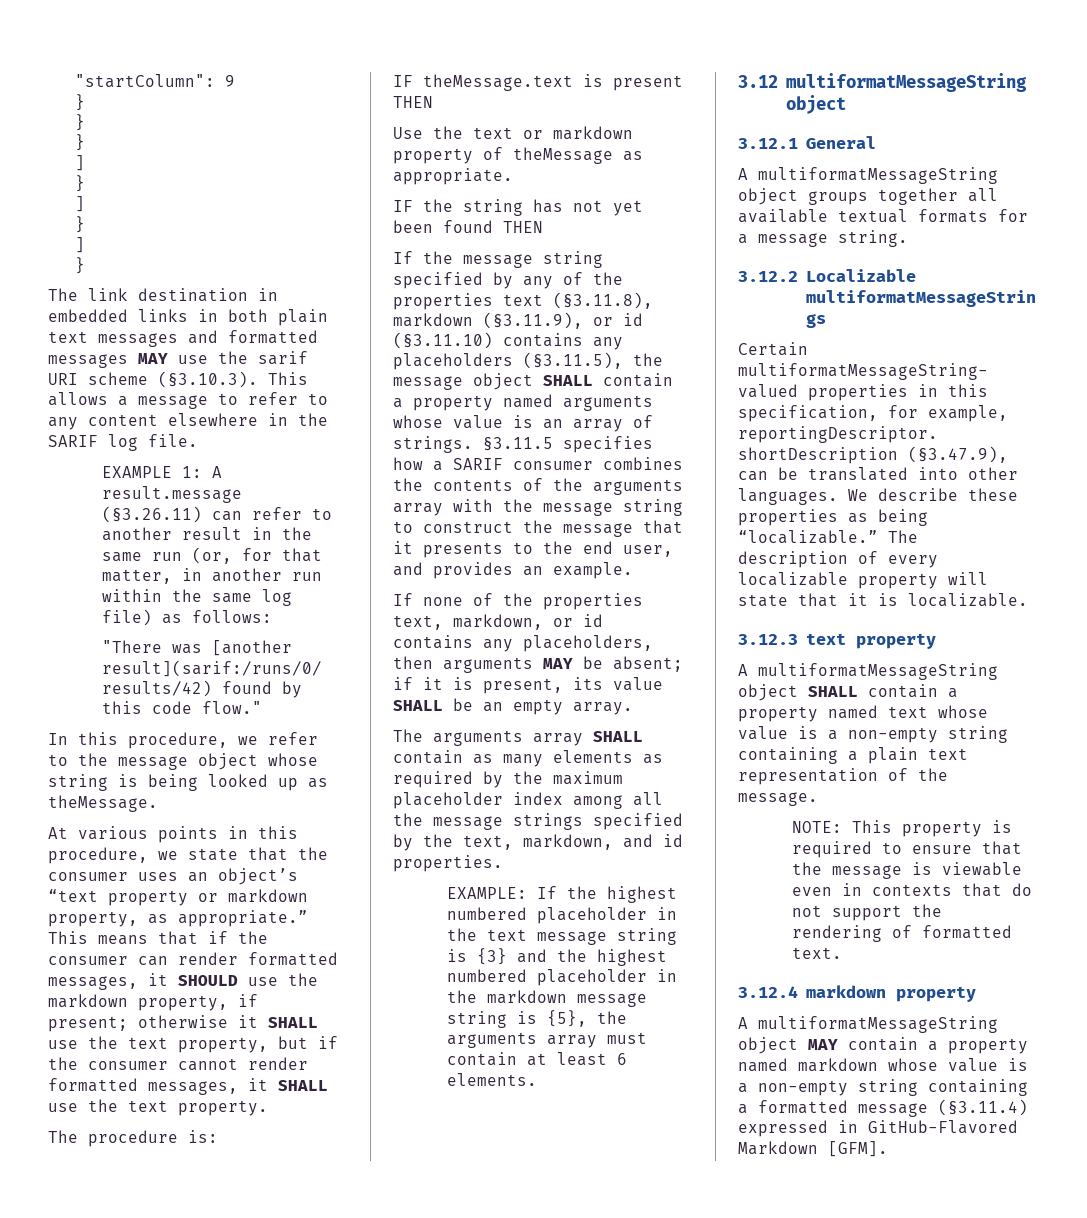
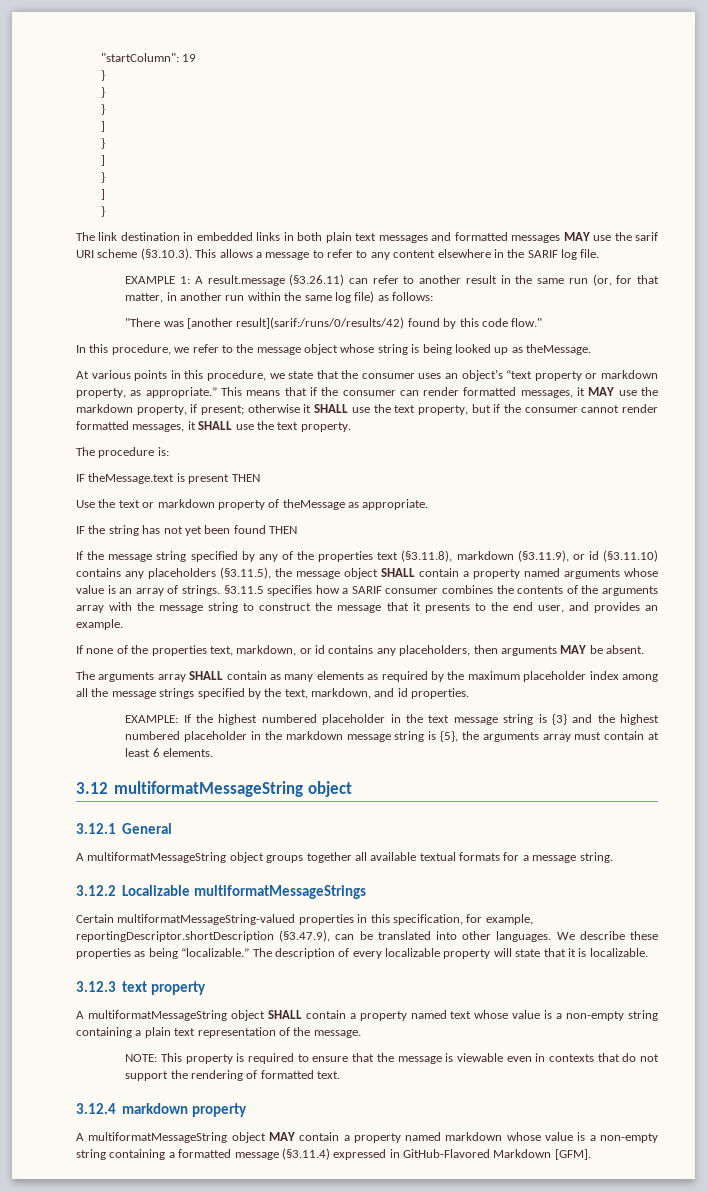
- "startColumn": 9
+ "startColumn": 19
- This means that if the consumer can render formatted messages, it SHOULD use the markdown property, if present; otherwise it SHALL use the text property, but if the consumer cannot render formatted messages, it SHALL use the text property.
+ This means that if the consumer can render formatted messages, it MAY use the markdown property, if present; otherwise it SHALL use the text property, but if the consumer cannot render formatted messages, it SHALL use the text property.
- If none of the properties text, markdown, or id contains any placeholders, then arguments MAY be absent; if it is present, its value SHALL be an empty array.
+ If none of the properties text, markdown, or id contains any placeholders, then arguments MAY be absent.

